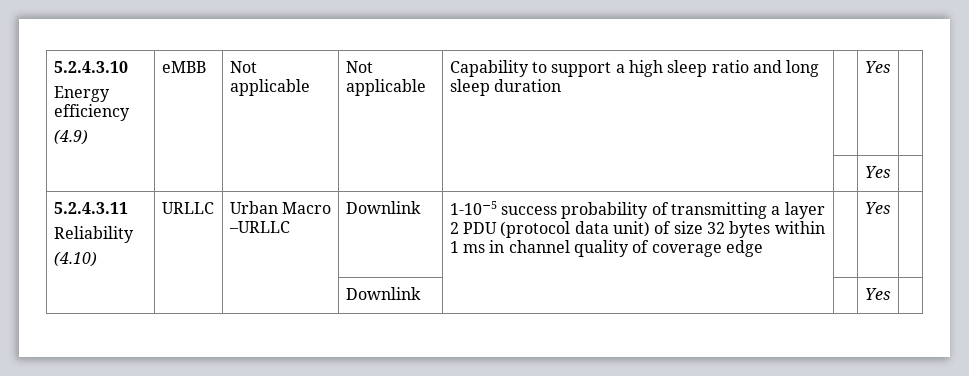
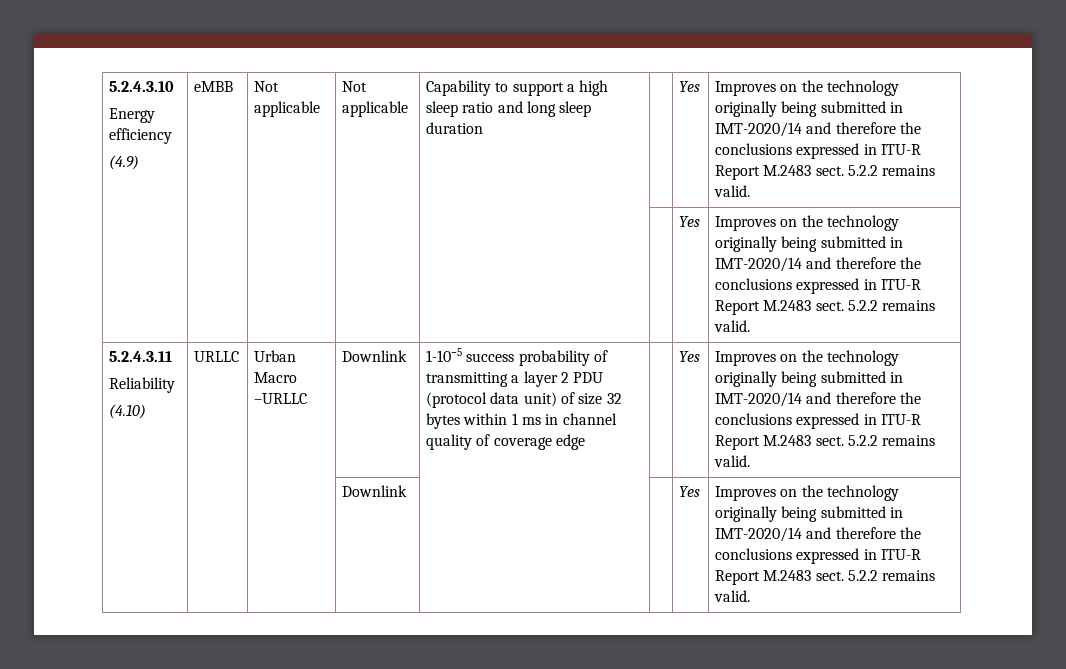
- Capability to support a high sleep ratio and long sleep duration | | Yes |
- | | | | | | Yes |
+ Capability to support a high sleep ratio and long sleep duration | | Yes | Improves on the technology originally being submitted in IMT-2020/14 and therefore the conclusions expressed in ITU-R Report M.2483 sect. 5.2.2 remains valid.
+ | | | | | | Yes | Improves on the technology originally being submitted in IMT-2020/14 and therefore the conclusions expressed in ITU-R Report M.2483 sect. 5.2.2 remains valid.
- 1-10−5 success probability of transmitting a layer 2 PDU (protocol data unit) of size 32 bytes within 1 ms in channel quality of coverage edge | | Yes |
- | | | Downlink | | | Yes |
+ 1-10−5 success probability of transmitting a layer 2 PDU (protocol data unit) of size 32 bytes within 1 ms in channel quality of coverage edge | | Yes | Improves on the technology originally being submitted in IMT-2020/14 and therefore the conclusions expressed in ITU-R Report M.2483 sect. 5.2.2 remains valid.
+ | | | Downlink | | | Yes | Improves on the technology originally being submitted in IMT-2020/14 and therefore the conclusions expressed in ITU-R Report M.2483 sect. 5.2.2 remains valid.

